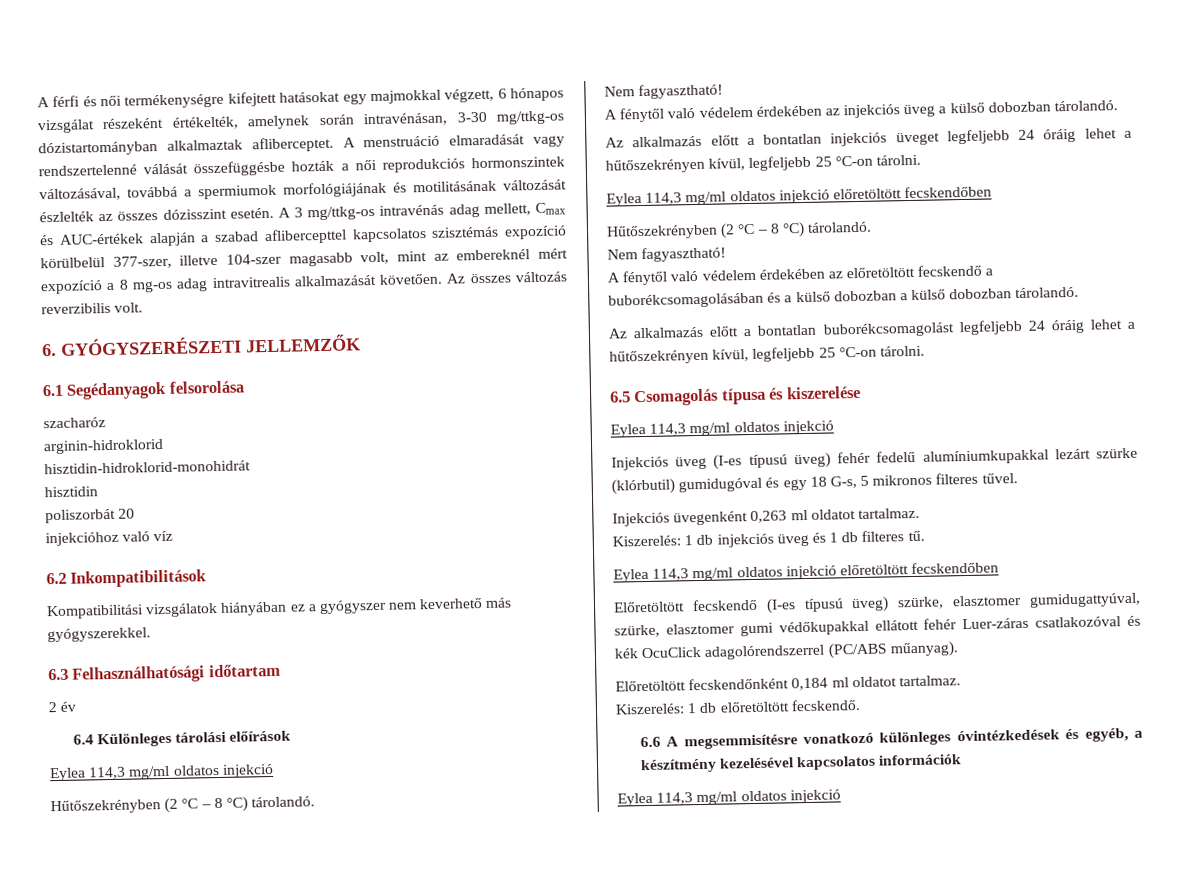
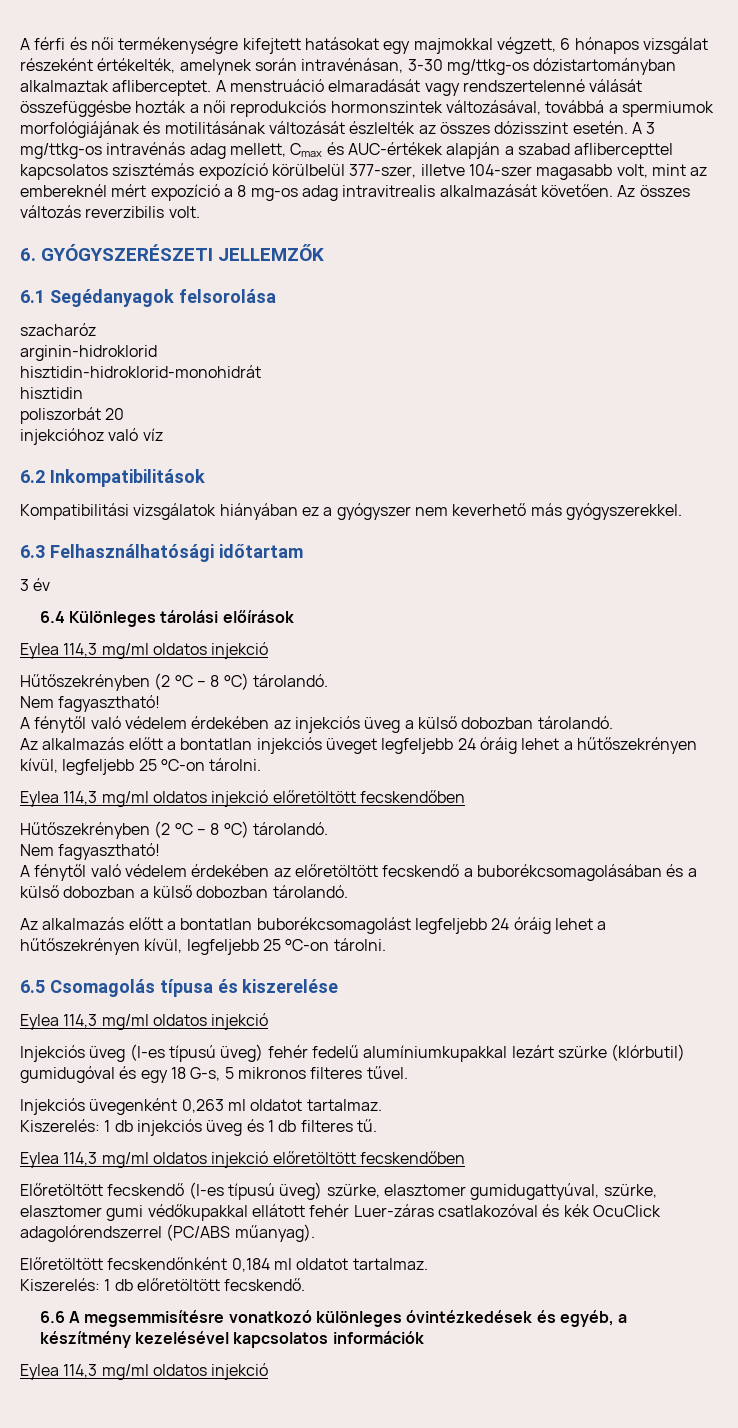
- 2 év
+ 3 év

